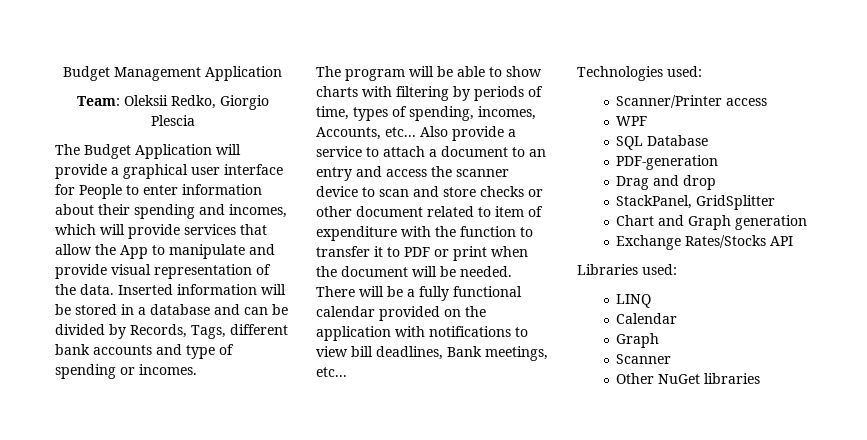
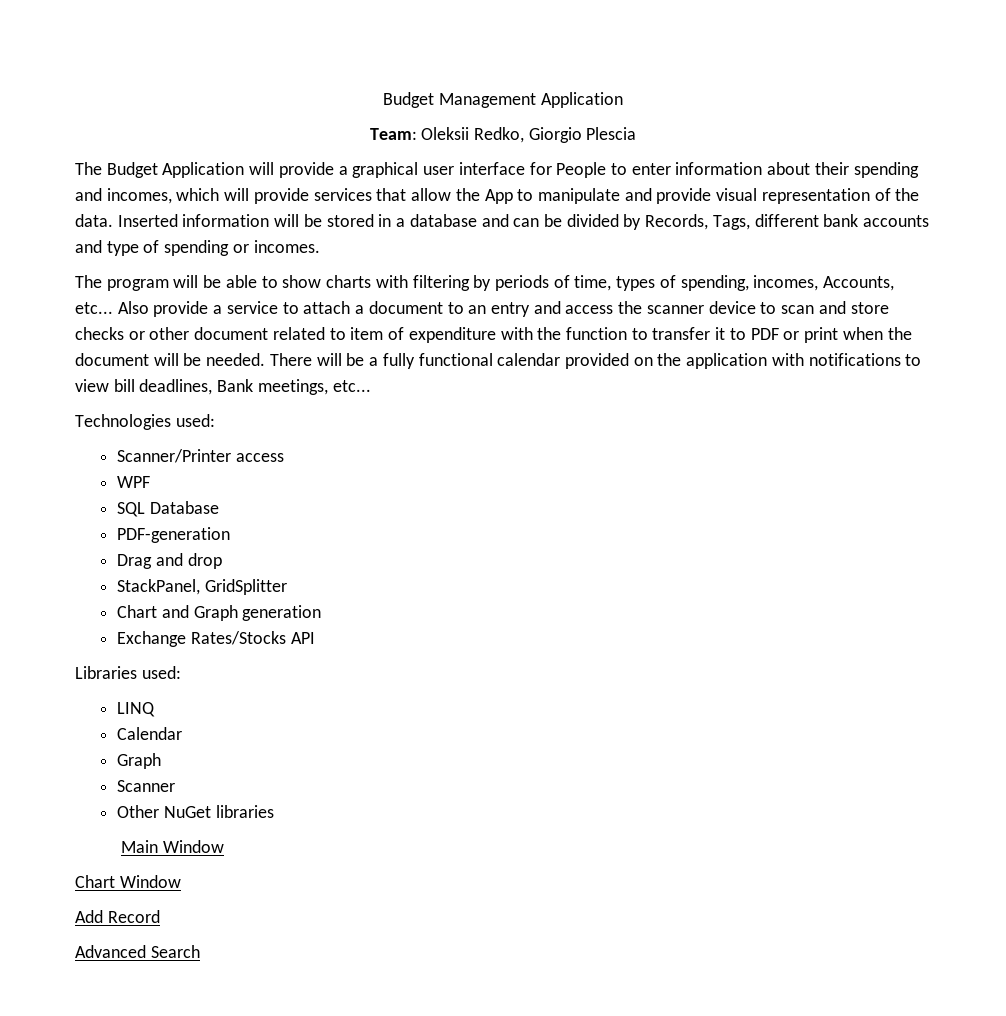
+ Main Window
+ Chart Window
+ Add Record
+ Advanced Search

